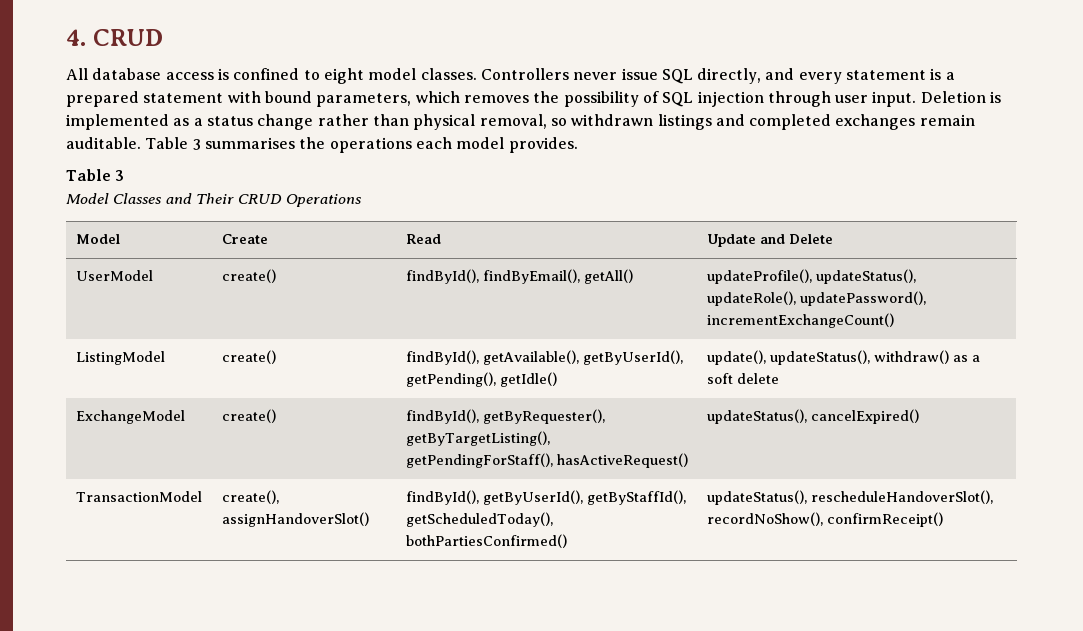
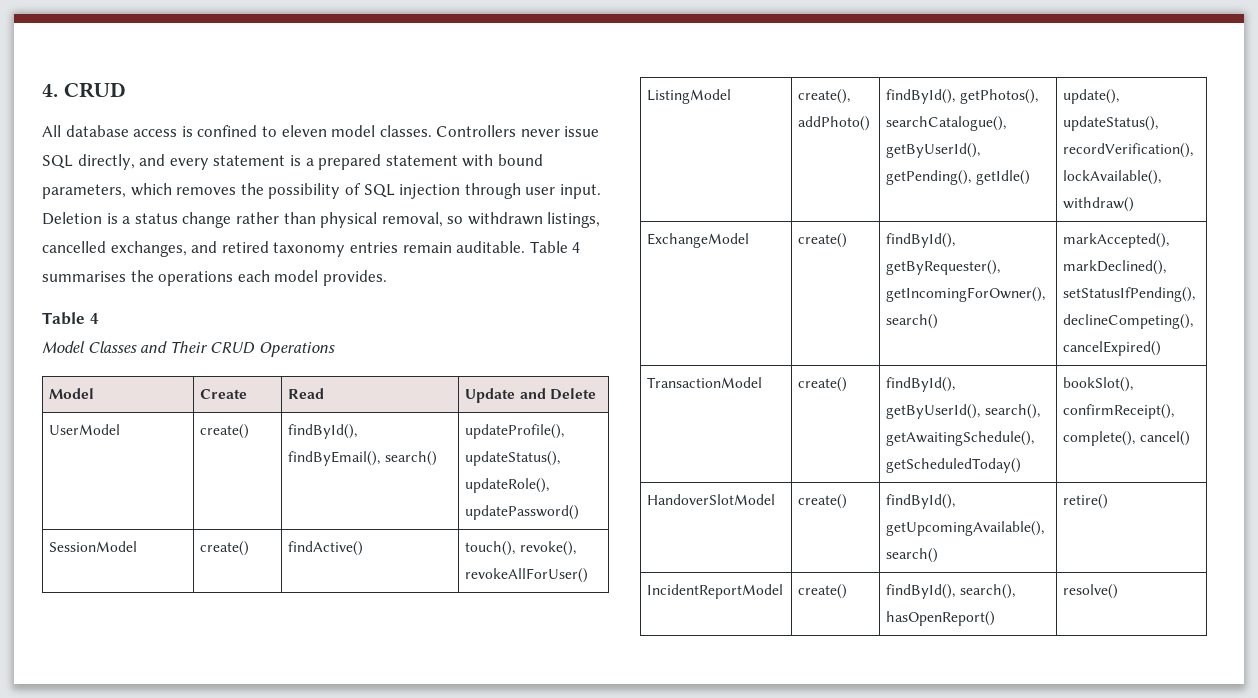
- All database access is confined to eight model classes.
+ All database access is confined to eleven model classes.
- Deletion is implemented as a status change rather than physical removal, so withdrawn listings and completed exchanges remain auditable.
+ Deletion is a status change rather than physical removal, so withdrawn listings, cancelled exchanges, and retired taxonomy entries remain auditable.
- Table 3 summarises the operations each model provides.
- Table 3
+ Table 4 summarises the operations each model provides.
+ Table 4
- UserModel | create() | findById(), findByEmail(), getAll() | updateProfile(), updateStatus(), updateRole(), updatePassword(), incrementExchangeCount()
+ UserModel | create() | findById(), findByEmail(), search() | updateProfile(), updateStatus(), updateRole(), updatePassword()
+ SessionModel | create() | findActive() | touch(), revoke(), revokeAllForUser()
- ListingModel | create() | findById(), getAvailable(), getByUserId(), getPending(), getIdle() | update(), updateStatus(), withdraw() as a soft delete
+ ListingModel | create(), addPhoto() | findById(), getPhotos(), searchCatalogue(), getByUserId(), getPending(), getIdle() | update(), updateStatus(), recordVerification(), lockAvailable(), withdraw()
- ExchangeModel | create() | findById(), getByRequester(), getByTargetListing(), getPendingForStaff(), hasActiveRequest() | updateStatus(), cancelExpired()
+ ExchangeModel | create() | findById(), getByRequester(), getIncomingForOwner(), search() | markAccepted(), markDeclined(), setStatusIfPending(), declineCompeting(), cancelExpired()
- TransactionModel | create(), assignHandoverSlot() | findById(), getByUserId(), getByStaffId(), getScheduledToday(), bothPartiesConfirmed() | updateStatus(), rescheduleHandoverSlot(), recordNoShow(), confirmReceipt()
+ TransactionModel | create() | findById(), getByUserId(), search(), getAwaitingSchedule(), getScheduledToday() | bookSlot(), confirmReceipt(), complete(), cancel()
+ HandoverSlotModel | create() | findById(), getUpcomingAvailable(), search() | retire()
+ IncidentReportModel | create() | findById(), search(), hasOpenReport() | resolve()

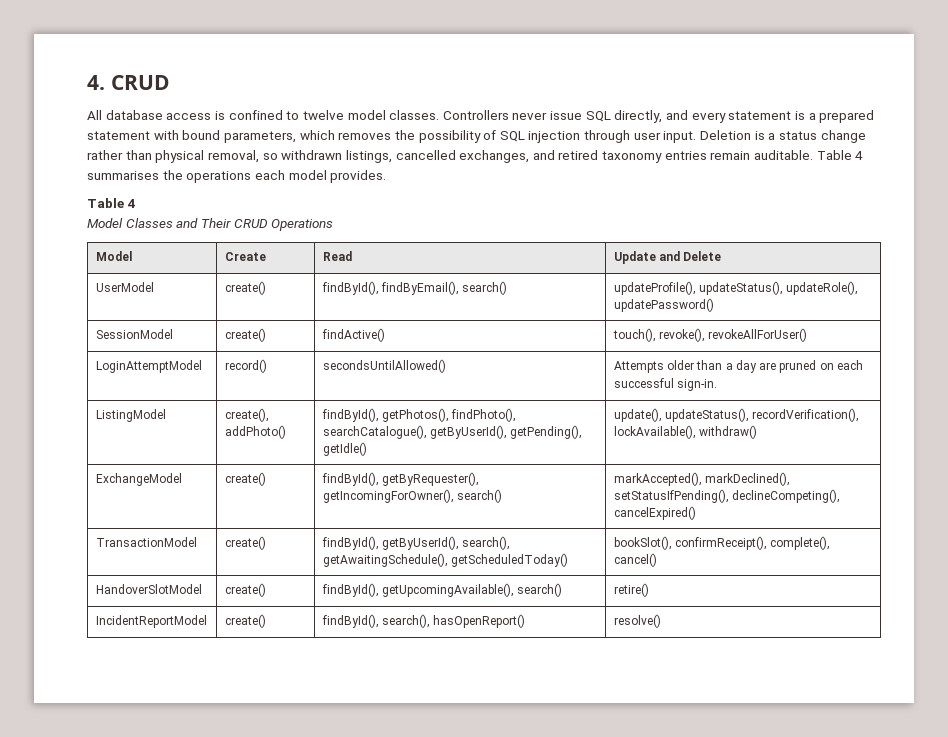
- All database access is confined to eleven model classes.
+ All database access is confined to twelve model classes.
+ LoginAttemptModel | record() | secondsUntilAllowed() | Attempts older than a day are pruned on each successful sign-in.
- ListingModel | create(), addPhoto() | findById(), getPhotos(), searchCatalogue(), getByUserId(), getPending(), getIdle() | update(), updateStatus(), recordVerification(), lockAvailable(), withdraw()
+ ListingModel | create(), addPhoto() | findById(), getPhotos(), findPhoto(), searchCatalogue(), getByUserId(), getPending(), getIdle() | update(), updateStatus(), recordVerification(), lockAvailable(), withdraw()

